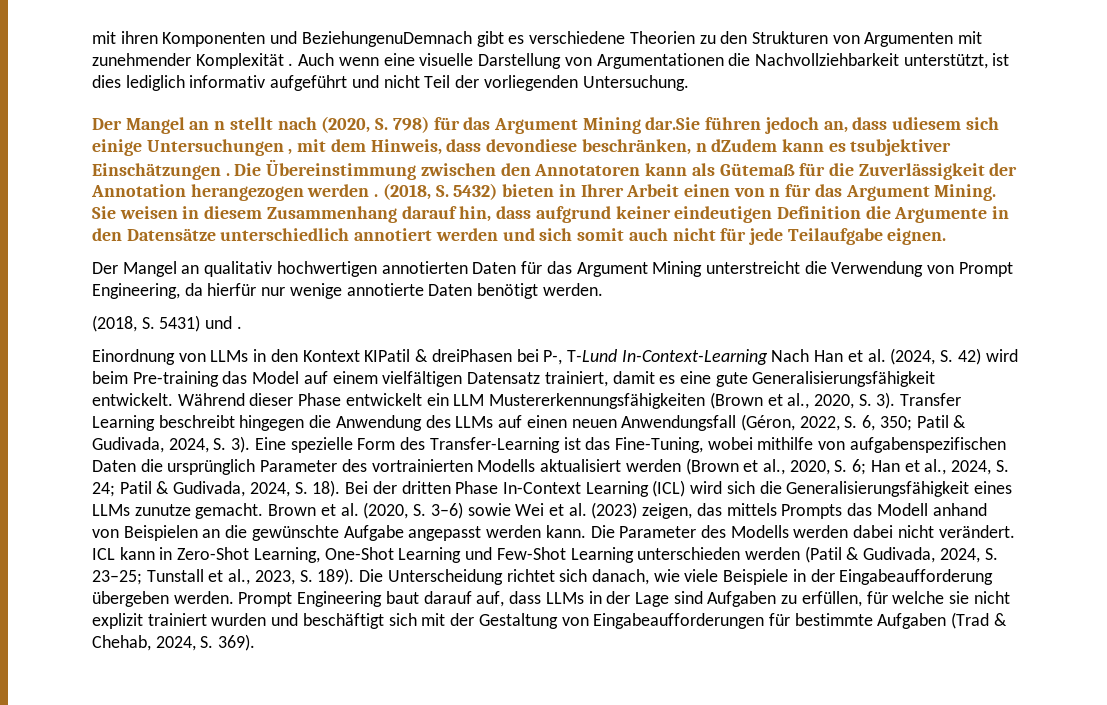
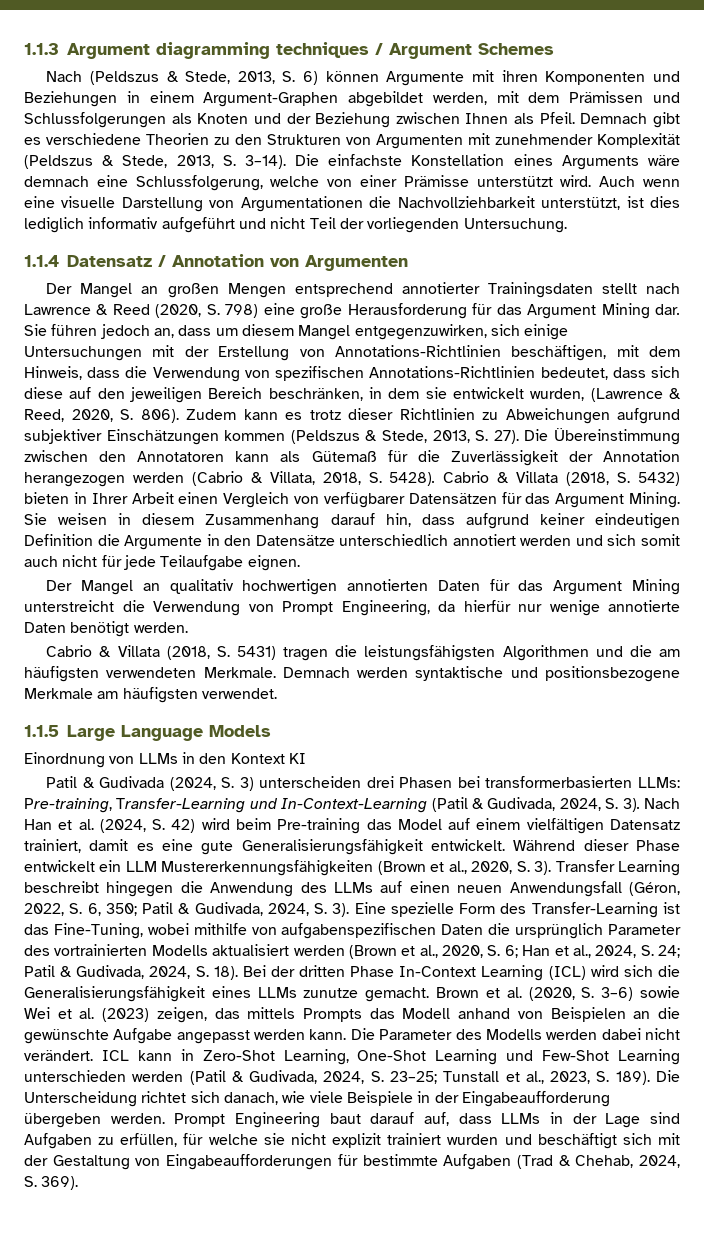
- mit ihren Komponenten und BeziehungenuDemnach gibt es verschiedene Theorien zu den Strukturen von Argumenten mit zunehmender Komplexität .
+ 1.1.3 Argument diagramming techniques / Argument Schemes
+ Nach (Peldszus & Stede, 2013, S. 6) können Argumente mit ihren Komponenten und Beziehungen in einem Argument-Graphen abgebildet werden, mit dem Prämissen und Schlussfolgerungen als Knoten und der Beziehung zwischen Ihnen als Pfeil. Demnach gibt es verschiedene Theorien zu den Strukturen von Argumenten mit zunehmender Komplexität (Peldszus & Stede, 2013, S. 3–14). Die einfachste Konstellation eines Arguments wäre demnach eine Schlussfolgerung, welche von einer Prämisse unterstützt wird.
- Der Mangel an n stellt nach (2020, S. 798) für das Argument Mining dar.Sie führen jedoch an, dass udiesem sich einige Untersuchungen , mit dem Hinweis, dass devondiese beschränken, n dZudem kann es tsubjektiver Einschätzungen .
+ 1.1.4 Datensatz / Annotation von Argumenten
+ Der Mangel an großen Mengen entsprechend annotierter Trainingsdaten stellt nach Lawrence & Reed (2020, S. 798) eine große Herausforderung für das Argument Mining dar. Sie führen jedoch an, dass um diesem Mangel entgegenzuwirken, sich einige Untersuchungen mit der Erstellung von Annotations-Richtlinien beschäftigen, mit dem Hinweis, dass die Verwendung von spezifischen Annotations-Richtlinien bedeutet, dass sich diese auf den jeweiligen Bereich beschränken, in dem sie entwickelt wurden, (Lawrence & Reed, 2020, S. 806). Zudem kann es trotz dieser Richtlinien zu Abweichungen aufgrund subjektiver Einschätzungen kommen (Peldszus & Stede, 2013, S. 27).
- Die Übereinstimmung zwischen den Annotatoren kann als Gütemaß für die Zuverlässigkeit der Annotation herangezogen werden . (2018, S. 5432) bieten in Ihrer Arbeit einen von n für das Argument Mining.
+ Die Übereinstimmung zwischen den Annotatoren kann als Gütemaß für die Zuverlässigkeit der Annotation herangezogen werden (Cabrio & Villata, 2018, S. 5428). Cabrio & Villata (2018, S. 5432) bieten in Ihrer Arbeit einen Vergleich von verfügbarer Datensätzen für das Argument Mining.
- (2018, S. 5431) und .
+ Cabrio & Villata (2018, S. 5431) tragen die leistungsfähigsten Algorithmen und die am häufigsten verwendeten Merkmale. Demnach werden syntaktische und positionsbezogene Merkmale am häufigsten verwendet.
+ 1.1.5 Large Language Models
- Einordnung von LLMs in den Kontext KIPatil & dreiPhasen bei P-, T-Lund In-Context-Learning Nach Han et al. (2024, S. 42) wird beim Pre-training das Model auf einem vielfältigen Datensatz trainiert, damit es eine gute Generalisierungsfähigkeit entwickelt.
+ Einordnung von LLMs in den Kontext KI
+ Patil & Gudivada (2024, S. 3) unterscheiden drei Phasen bei transformerbasierten LLMs: Pre-training, Transfer-Learning und In-Context-Learning (Patil & Gudivada, 2024, S. 3). Nach Han et al. (2024, S. 42) wird beim Pre-training das Model auf einem vielfältigen Datensatz trainiert, damit es eine gute Generalisierungsfähigkeit entwickelt.

